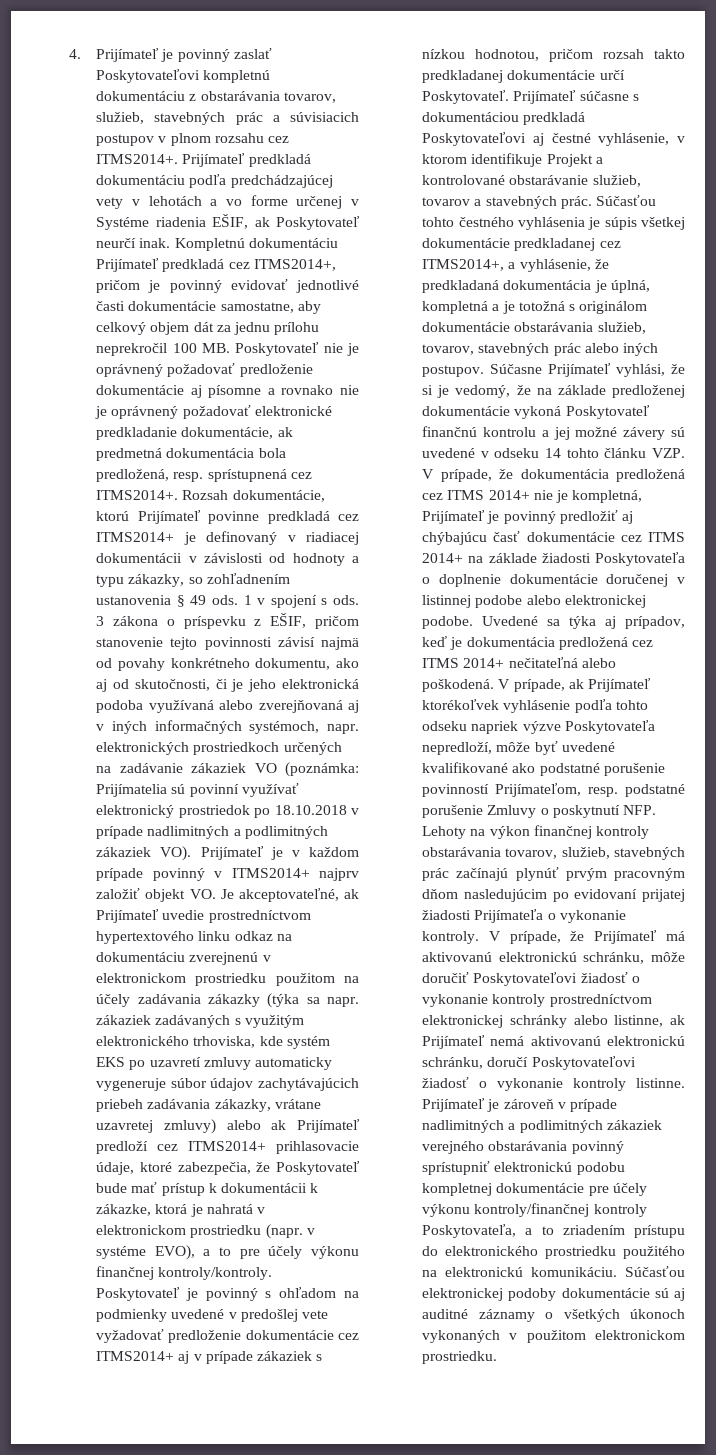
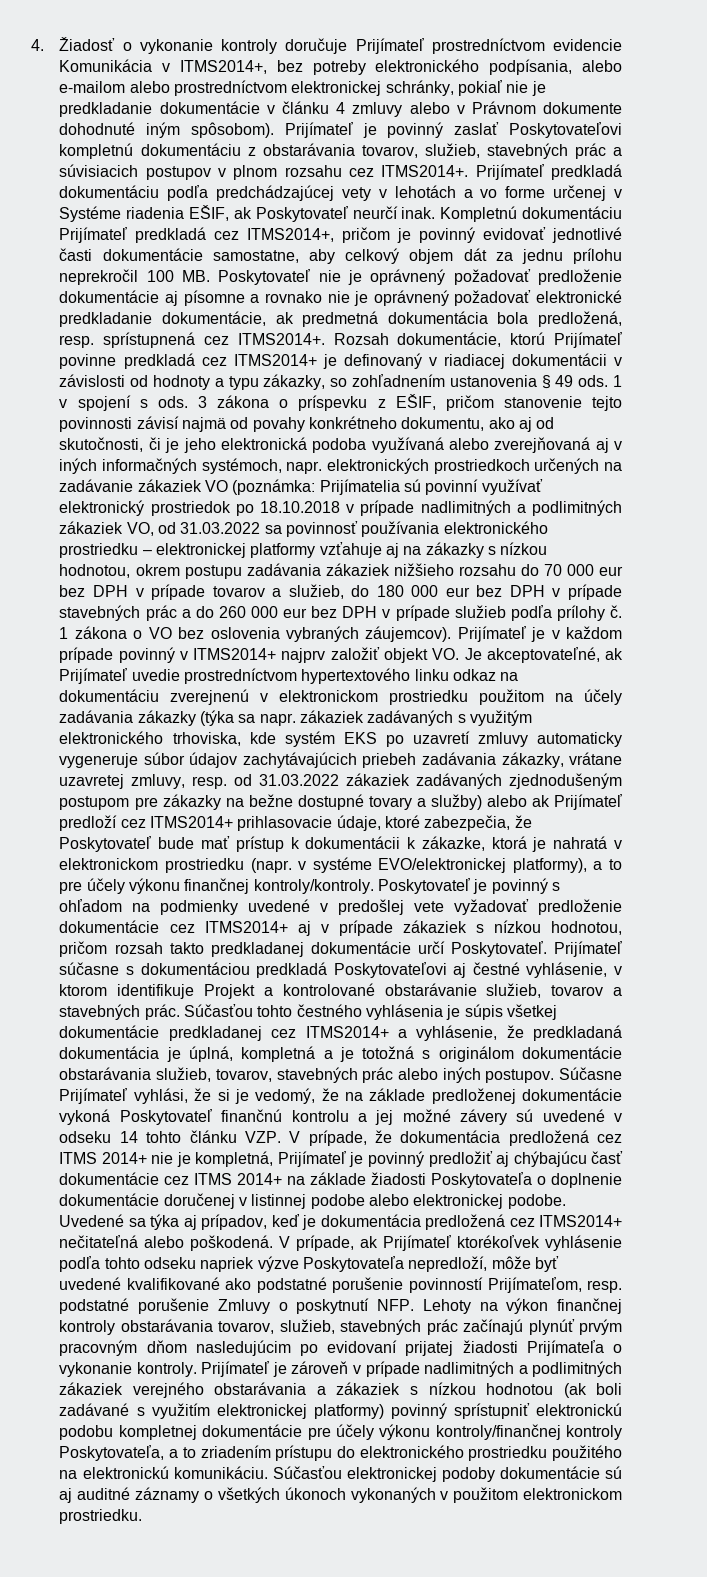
- 4. Prijímateľ je povinný zaslať Poskytovateľovi kompletnú dokumentáciu z obstarávania tovarov, služieb, stavebných prác a súvisiacich postupov v plnom rozsahu cez ITMS2014+.
+ 4. Žiadosť o vykonanie kontroly doručuje Prijímateľ prostredníctvom evidencie Komunikácia v ITMS2014+, bez potreby elektronického podpísania, alebo e-mailom alebo prostredníctvom elektronickej schránky, pokiaľ nie je predkladanie dokumentácie v článku 4 zmluvy alebo v Právnom dokumente dohodnuté iným spôsobom). Prijímateľ je povinný zaslať Poskytovateľovi kompletnú dokumentáciu z obstarávania tovarov, služieb, stavebných prác a súvisiacich postupov v plnom rozsahu cez ITMS2014+.
- Prijímatelia sú povinní využívať elektronický prostriedok po 18.10.2018 v prípade nadlimitných a podlimitných zákaziek VO). Prijímateľ je v každom prípade povinný v ITMS2014+ najprv založiť objekt VO. Je akceptovateľné, ak Prijímateľ uvedie prostredníctvom hypertextového linku odkaz na dokumentáciu zverejnenú v elektronickom prostriedku použitom na účely zadávania zákazky (týka sa napr. zákaziek zadávaných s využitým elektronického trhoviska, kde systém EKS po uzavretí zmluvy automaticky vygeneruje súbor údajov zachytávajúcich priebeh zadávania zákazky, vrátane uzavretej zmluvy) alebo ak Prijímateľ predloží cez ITMS2014+ prihlasovacie údaje, ktoré zabezpečia, že Poskytovateľ bude mať prístup k dokumentácii k zákazke, ktorá je nahratá v elektronickom prostriedku (napr. v systéme EVO), a to pre účely výkonu finančnej kontroly/kontroly.
+ Prijímatelia sú povinní využívať elektronický prostriedok po 18.10.2018 v prípade nadlimitných a podlimitných zákaziek VO, od 31.03.2022 sa povinnosť používania elektronického prostriedku – elektronickej platformy vzťahuje aj na zákazky s nízkou hodnotou, okrem postupu zadávania zákaziek nižšieho rozsahu do 70 000 eur bez DPH v prípade tovarov a služieb, do 180 000 eur bez DPH v prípade stavebných prác a do 260 000 eur bez DPH v prípade služieb podľa prílohy č. 1 zákona o VO bez oslovenia vybraných záujemcov). Prijímateľ je v každom prípade povinný v ITMS2014+ najprv založiť objekt VO. Je akceptovateľné, ak Prijímateľ uvedie prostredníctvom hypertextového linku odkaz na dokumentáciu zverejnenú v elektronickom prostriedku použitom na účely zadávania zákazky (týka sa napr. zákaziek zadávaných s využitým elektronického trhoviska, kde systém EKS po uzavretí zmluvy automaticky vygeneruje súbor údajov zachytávajúcich priebeh zadávania zákazky, vrátane uzavretej zmluvy, resp. od 31.03.2022 zákaziek zadávaných zjednodušeným postupom pre zákazky na bežne dostupné tovary a služby) alebo ak Prijímateľ predloží cez ITMS2014+ prihlasovacie údaje, ktoré zabezpečia, že Poskytovateľ bude mať prístup k dokumentácii k zákazke, ktorá je nahratá v elektronickom prostriedku (napr. v systéme EVO/elektronickej platformy), a to pre účely výkonu finančnej kontroly/kontroly.
- Súčasťou tohto čestného vyhlásenia je súpis všetkej dokumentácie predkladanej cez ITMS2014+, a vyhlásenie, že predkladaná dokumentácia je úplná, kompletná a je totožná s originálom dokumentácie obstarávania služieb, tovarov, stavebných prác alebo iných postupov.
+ Súčasťou tohto čestného vyhlásenia je súpis všetkej dokumentácie predkladanej cez ITMS2014+ a vyhlásenie, že predkladaná dokumentácia je úplná, kompletná a je totožná s originálom dokumentácie obstarávania služieb, tovarov, stavebných prác alebo iných postupov.
- Uvedené sa týka aj prípadov, keď je dokumentácia predložená cez ITMS 2014+ nečitateľná alebo poškodená.
+ Uvedené sa týka aj prípadov, keď je dokumentácia predložená cez ITMS2014+ nečitateľná alebo poškodená.
- V prípade, že Prijímateľ má aktivovanú elektronickú schránku, môže doručiť Poskytovateľovi žiadosť o vykonanie kontroly prostredníctvom elektronickej schránky alebo listinne, ak Prijímateľ nemá aktivovanú elektronickú schránku, doručí Poskytovateľovi žiadosť o vykonanie kontroly listinne.
- Prijímateľ je zároveň v prípade nadlimitných a podlimitných zákaziek verejného obstarávania povinný sprístupniť elektronickú podobu kompletnej dokumentácie pre účely výkonu kontroly/finančnej kontroly Poskytovateľa, a to zriadením prístupu do elektronického prostriedku použitého na elektronickú komunikáciu.
+ Prijímateľ je zároveň v prípade nadlimitných a podlimitných zákaziek verejného obstarávania a zákaziek s nízkou hodnotou (ak boli zadávané s využitím elektronickej platformy) povinný sprístupniť elektronickú podobu kompletnej dokumentácie pre účely výkonu kontroly/finančnej kontroly Poskytovateľa, a to zriadením prístupu do elektronického prostriedku použitého na elektronickú komunikáciu.

